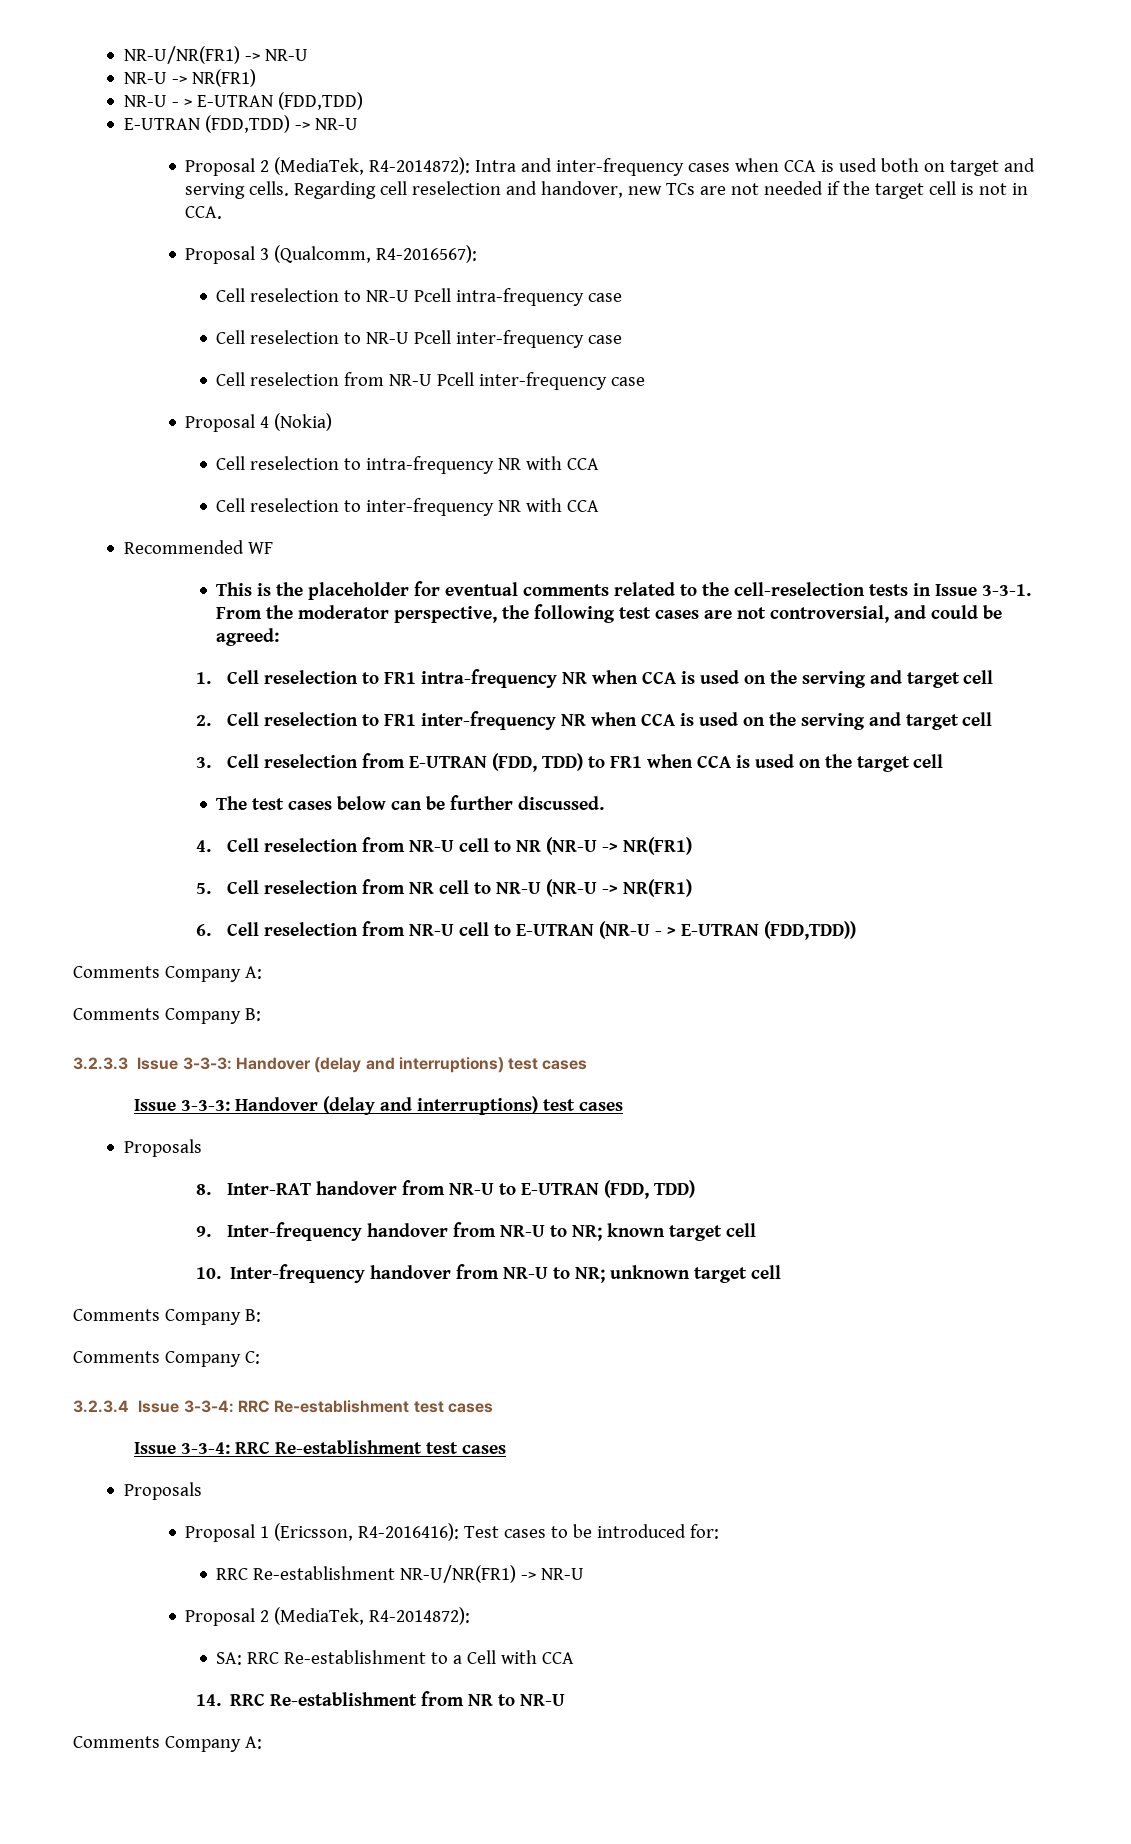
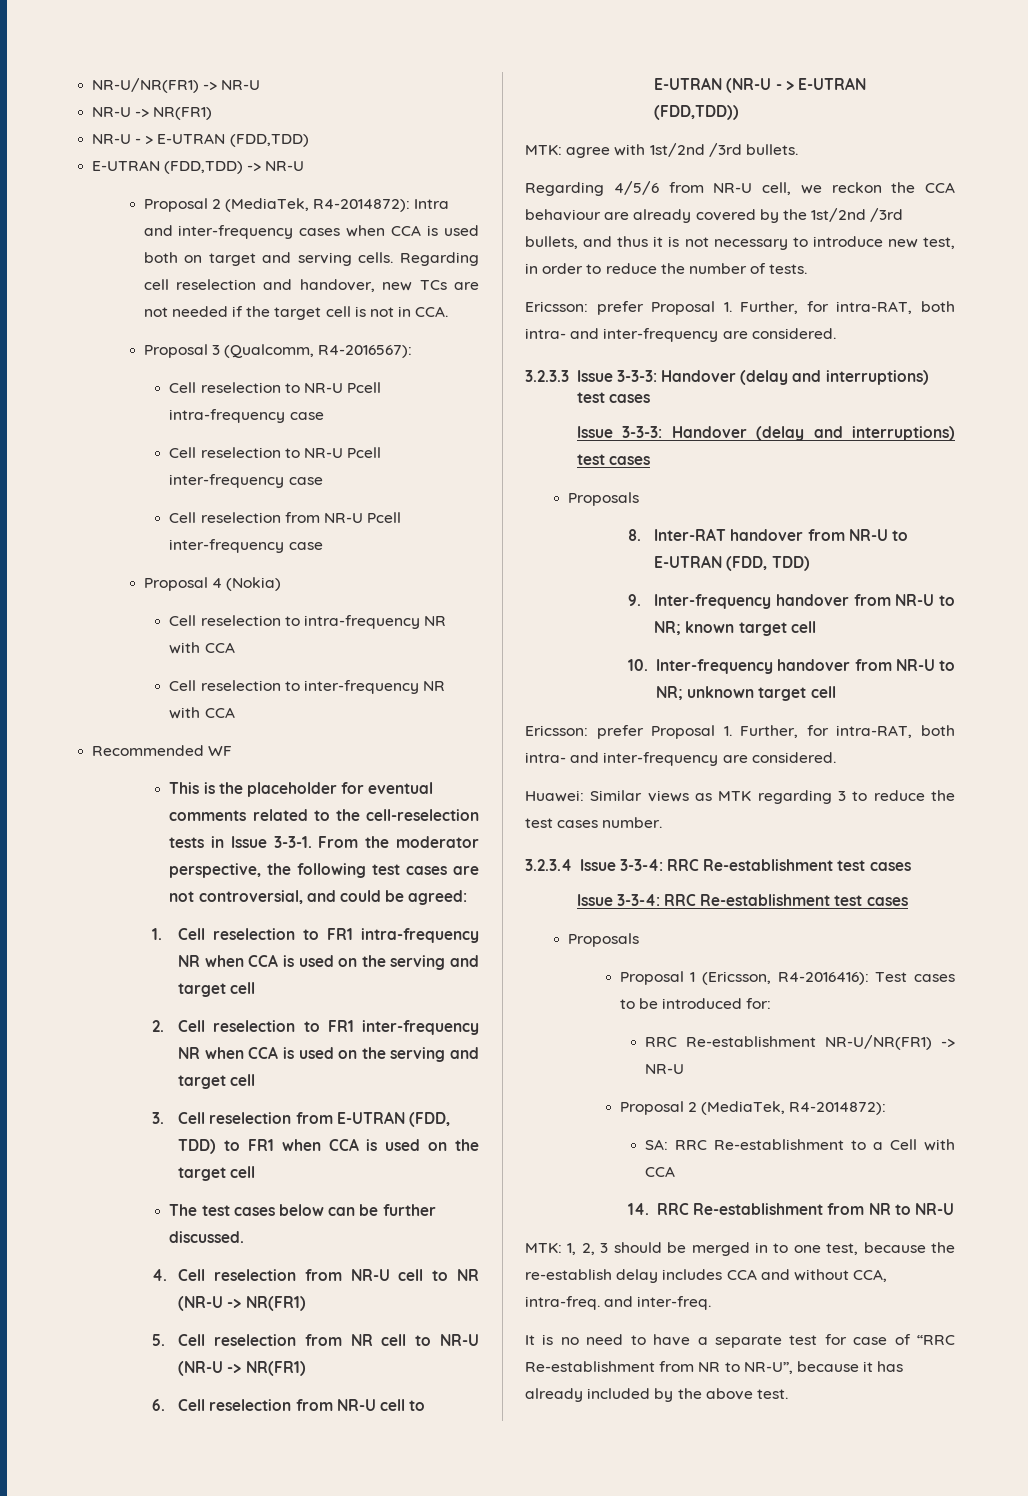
  6. Cell reselection from NR-U cell to E-UTRAN (NR-U - > E-UTRAN (FDD,TDD))
- Comments Company A:
- Comments Company B:
+ MTK: agree with 1st/2nd /3rd bullets.
+ Regarding 4/5/6 from NR-U cell, we reckon the CCA behaviour are already covered by the 1st/2nd /3rd bullets, and thus it is not necessary to introduce new test, in order to reduce the number of tests.
+ Ericsson: prefer Proposal 1. Further, for intra-RAT, both intra- and inter-frequency are considered.
  10. Inter-frequency handover from NR-U to NR; unknown target cell
- Comments Company B:
- Comments Company C:
+ Ericsson: prefer Proposal 1. Further, for intra-RAT, both intra- and inter-frequency are considered.
+ Huawei: Similar views as MTK regarding 3 to reduce the test cases number.
  14. RRC Re-establishment from NR to NR-U
- Comments Company A:
+ MTK: 1, 2, 3 should be merged in to one test, because the re-establish delay includes CCA and without CCA, intra-freq. and inter-freq.
+ It is no need to have a separate test for case of “RRC Re-establishment from NR to NR-U”, because it has already included by the above test.

